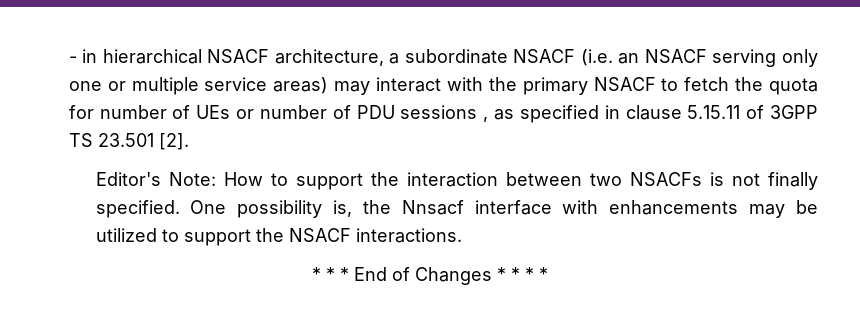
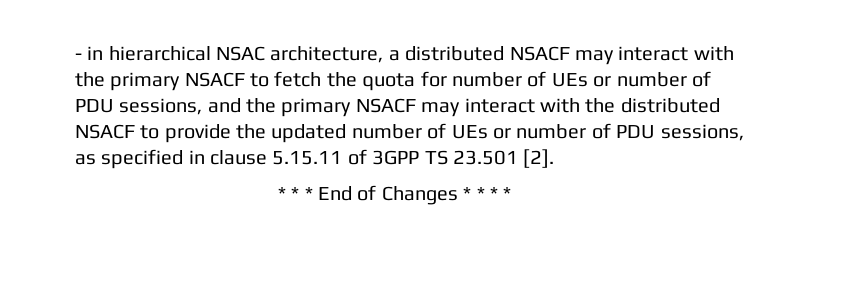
- - in hierarchical NSACF architecture, a subordinate NSACF (i.e. an NSACF serving only one or multiple service areas) may interact with the primary NSACF to fetch the quota for number of UEs or number of PDU sessions , as specified in clause 5.15.11 of 3GPP TS 23.501 [2].
+ - in hierarchical NSAC architecture, a distributed NSACF may interact with the primary NSACF to fetch the quota for number of UEs or number of PDU sessions, and the primary NSACF may interact with the distributed NSACF to provide the updated number of UEs or number of PDU sessions, as specified in clause 5.15.11 of 3GPP TS 23.501 [2].
- Editor's Note: How to support the interaction between two NSACFs is not finally specified. One possibility is, the Nnsacf interface with enhancements may be utilized to support the NSACF interactions.

